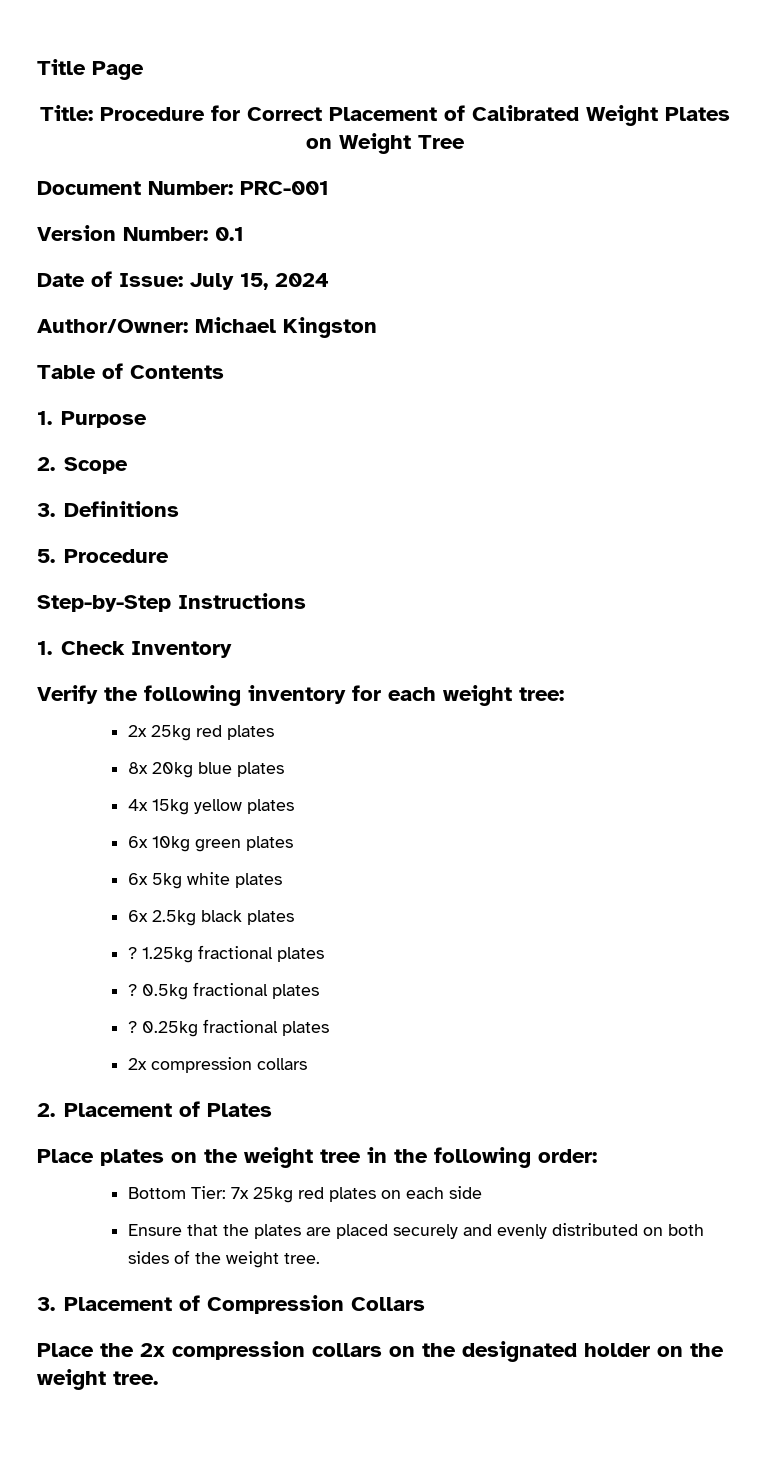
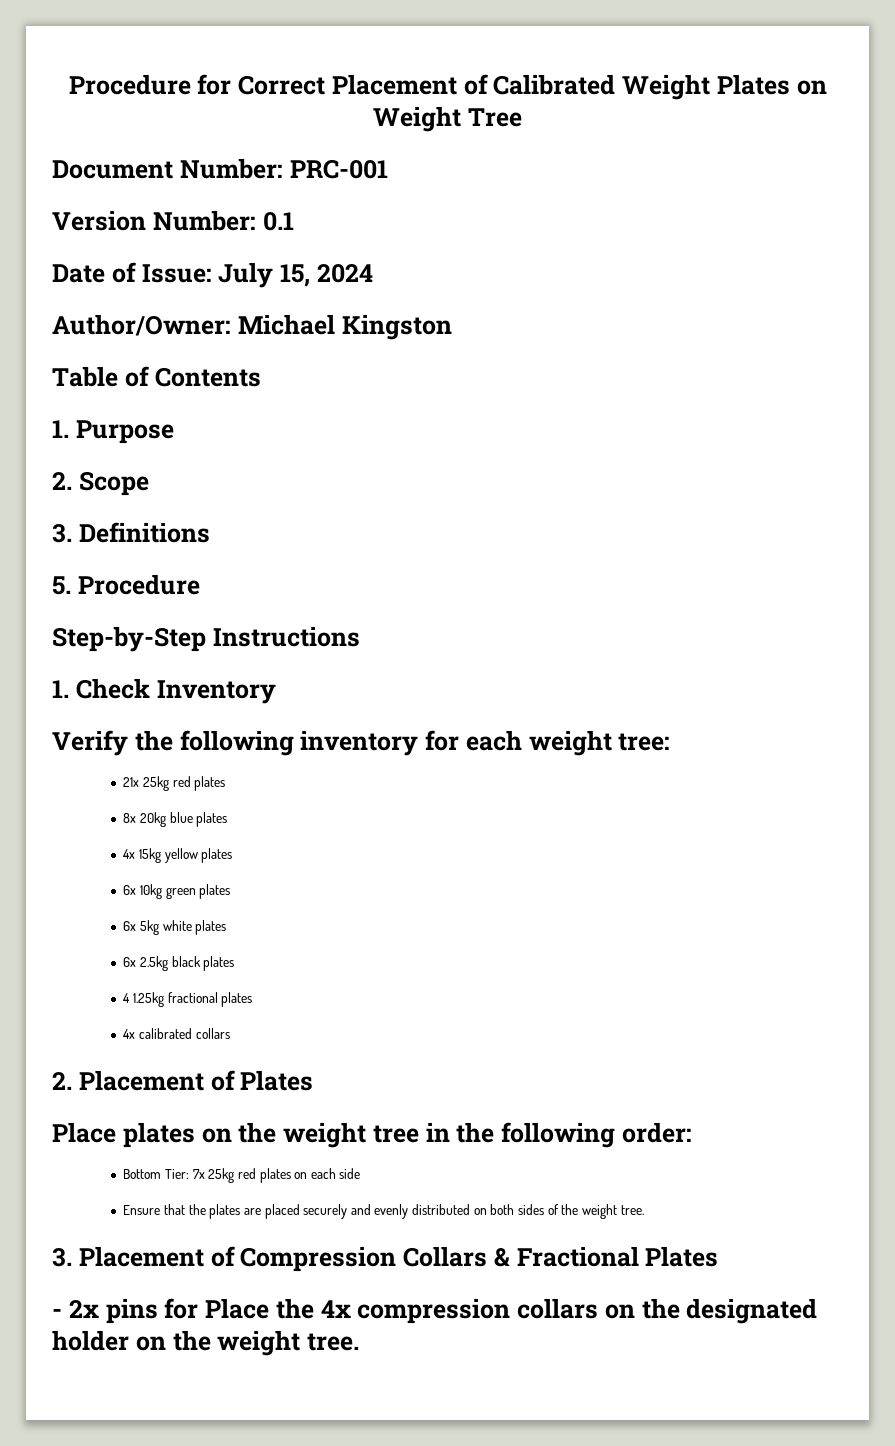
- Title Page
- Title: Procedure for Correct Placement of Calibrated Weight Plates on Weight Tree
+ Procedure for Correct Placement of Calibrated Weight Plates on Weight Tree
- 2x 25kg red plates
+ 21x 25kg red plates
- ? 1.25kg fractional plates
+ 4 1.25kg fractional plates
- ? 0.5kg fractional plates
- ? 0.25kg fractional plates
- 2x compression collars
+ 4x calibrated collars
- 3. Placement of Compression Collars
- Place the 2x compression collars on the designated holder on the weight tree.
+ 3. Placement of Compression Collars & Fractional Plates
+ - 2x pins for Place the 4x compression collars on the designated holder on the weight tree.

